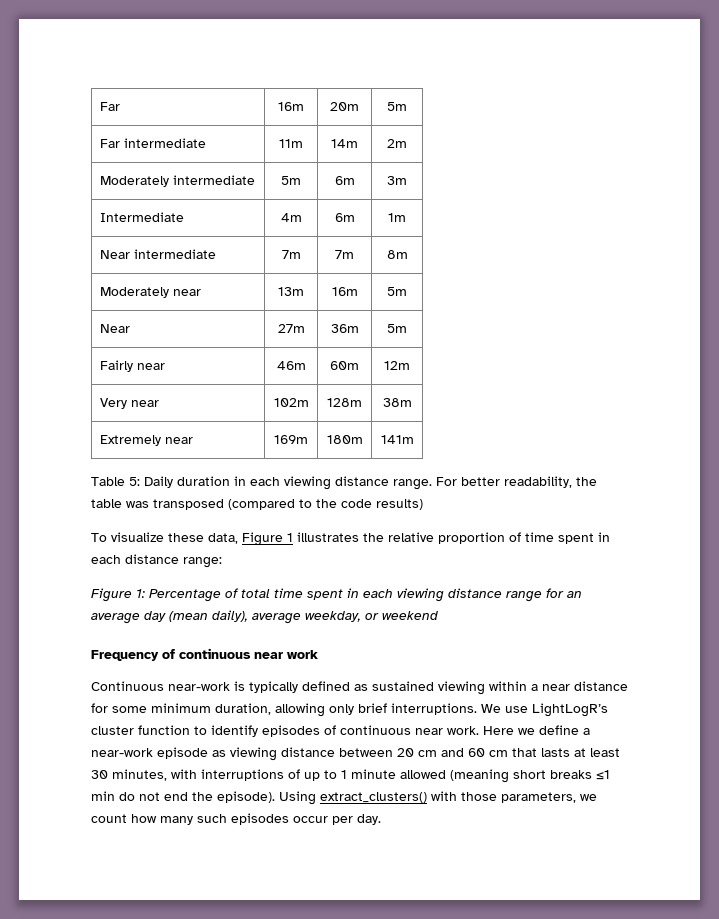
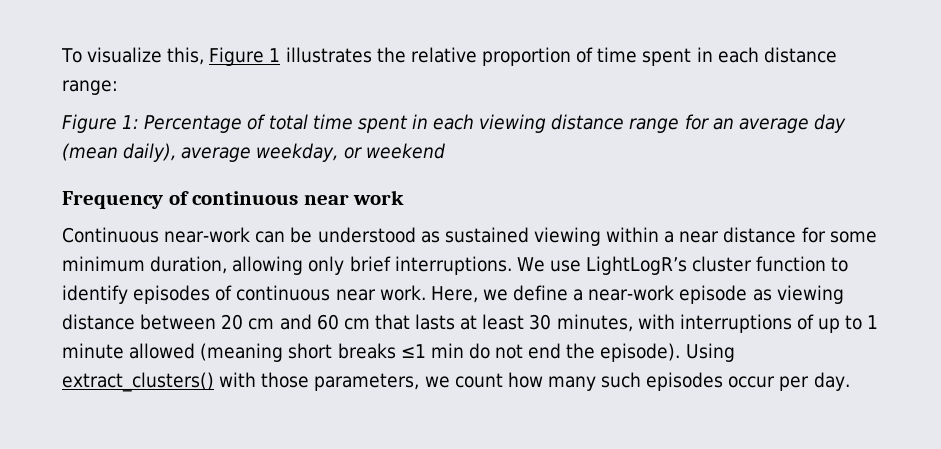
- Far | 16m | 20m | 5m
- Far intermediate | 11m | 14m | 2m
- Moderately intermediate | 5m | 6m | 3m
- Intermediate | 4m | 6m | 1m
- Near intermediate | 7m | 7m | 8m
- Moderately near | 13m | 16m | 5m
- Near | 27m | 36m | 5m
- Fairly near | 46m | 60m | 12m
- Very near | 102m | 128m | 38m
- Extremely near | 169m | 180m | 141m
- Table 5: Daily duration in each viewing distance range. For better readability, the table was transposed (compared to the code results)
- To visualize these data, Figure 1 illustrates the relative proportion of time spent in each distance range:
+ To visualize this, Figure 1 illustrates the relative proportion of time spent in each distance range:
- Continuous near-work is typically defined as sustained viewing within a near distance for some minimum duration, allowing only brief interruptions.
+ Continuous near-work can be understood as sustained viewing within a near distance for some minimum duration, allowing only brief interruptions.
- Here we define a near-work episode as viewing distance between 20 cm and 60 cm that lasts at least 30 minutes, with interruptions of up to 1 minute allowed (meaning short breaks ≤1 min do not end the episode).
+ Here, we define a near-work episode as viewing distance between 20 cm and 60 cm that lasts at least 30 minutes, with interruptions of up to 1 minute allowed (meaning short breaks ≤1 min do not end the episode).

